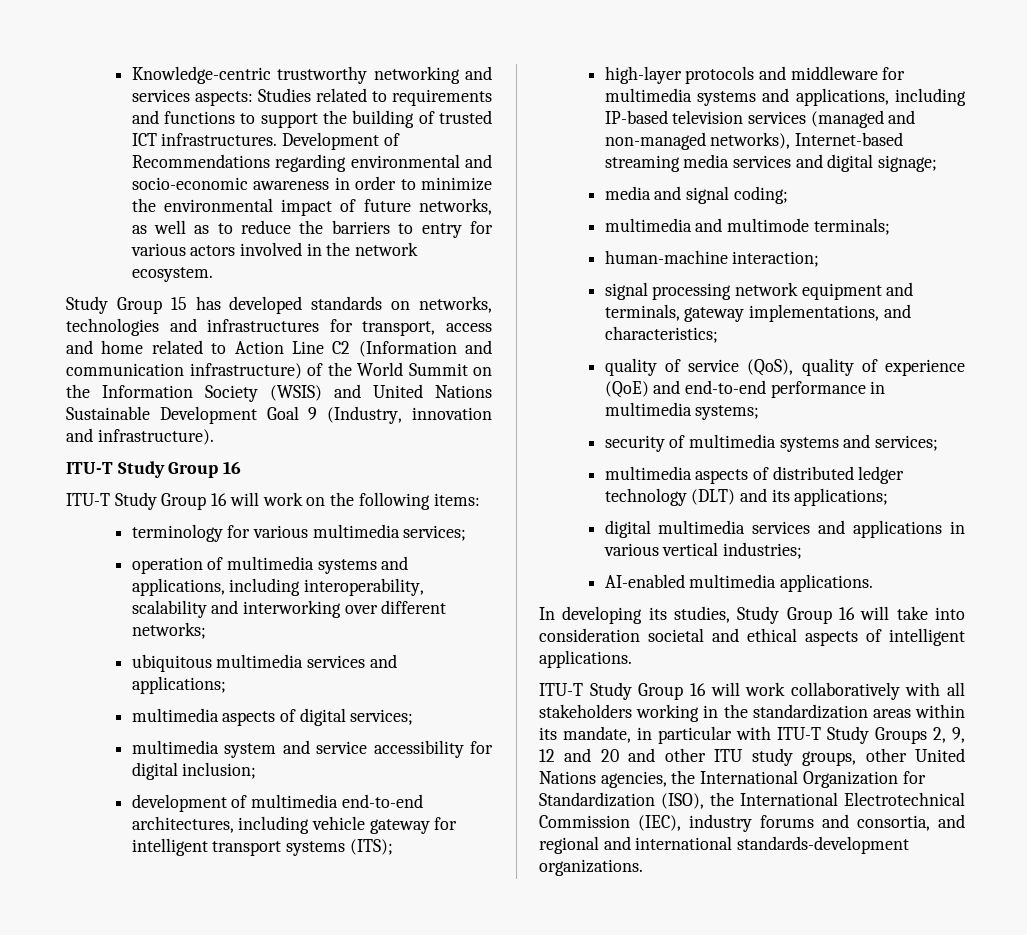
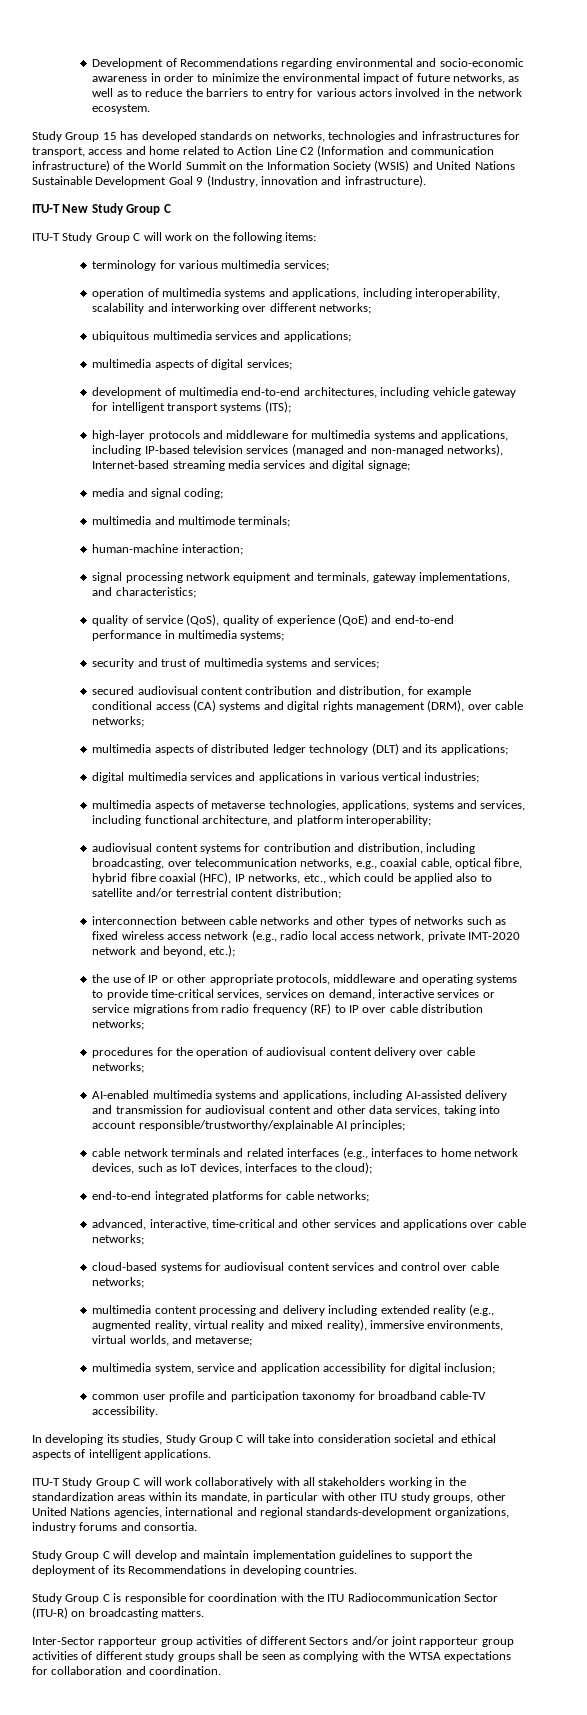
- Knowledge-centric trustworthy networking and services aspects: Studies related to requirements and functions to support the building of trusted ICT infrastructures.
  Study Group 15 has developed standards on networks, technologies and infrastructures for transport, access and home related to Action Line C2 (Information and communication infrastructure) of the World Summit on the Information Society (WSIS) and United Nations Sustainable Development Goal 9 (Industry, innovation and infrastructure).
- ITU-T Study Group 16
- ITU-T Study Group 16 will work on the following items:
+ ITU-T New Study Group C
+ ITU-T Study Group C will work on the following items:
- multimedia system and service accessibility for digital inclusion;
- security of multimedia systems and services;
+ security and trust of multimedia systems and services;
+ secured audiovisual content contribution and distribution, for example conditional access (CA) systems and digital rights management (DRM), over cable networks;
- AI-enabled multimedia applications.
+ multimedia aspects of metaverse technologies, applications, systems and services, including functional architecture, and platform interoperability;
+ audiovisual content systems for contribution and distribution, including broadcasting, over telecommunication networks, e.g., coaxial cable, optical fibre, hybrid fibre coaxial (HFC), IP networks, etc., which could be applied also to satellite and/or terrestrial content distribution;
+ interconnection between cable networks and other types of networks such as fixed wireless access network (e.g., radio local access network, private IMT-2020 network and beyond, etc.);
+ the use of IP or other appropriate protocols, middleware and operating systems to provide time-critical services, services on demand, interactive services or service migrations from radio frequency (RF) to IP over cable distribution networks;
+ procedures for the operation of audiovisual content delivery over cable networks;
+ AI-enabled multimedia systems and applications, including AI-assisted delivery and transmission for audiovisual content and other data services, taking into account responsible/trustworthy/explainable AI principles;
+ cable network terminals and related interfaces (e.g., interfaces to home network devices, such as IoT devices, interfaces to the cloud);
+ end-to-end integrated platforms for cable networks;
+ advanced, interactive, time-critical and other services and applications over cable networks;
+ cloud-based systems for audiovisual content services and control over cable networks;
+ multimedia content processing and delivery including extended reality (e.g., augmented reality, virtual reality and mixed reality), immersive environments, virtual worlds, and metaverse;
+ multimedia system, service and application accessibility for digital inclusion;
+ common user profile and participation taxonomy for broadband cable-TV accessibility.
- In developing its studies, Study Group 16 will take into consideration societal and ethical aspects of intelligent applications.
+ In developing its studies, Study Group C will take into consideration societal and ethical aspects of intelligent applications.
- ITU-T Study Group 16 will work collaboratively with all stakeholders working in the standardization areas within its mandate, in particular with ITU-T Study Groups 2, 9, 12 and 20 and other ITU study groups, other United Nations agencies, the International Organization for Standardization (ISO), the International Electrotechnical Commission (IEC), industry forums and consortia, and regional and international standards-development organizations.
+ ITU-T Study Group C will work collaboratively with all stakeholders working in the standardization areas within its mandate, in particular with other ITU study groups, other United Nations agencies, international and regional standards-development organizations, industry forums and consortia.
+ Study Group C will develop and maintain implementation guidelines to support the deployment of its Recommendations in developing countries.
+ Study Group C is responsible for coordination with the ITU Radiocommunication Sector (ITU-R) on broadcasting matters.
+ Inter-Sector rapporteur group activities of different Sectors and/or joint rapporteur group activities of different study groups shall be seen as complying with the WTSA expectations for collaboration and coordination.

